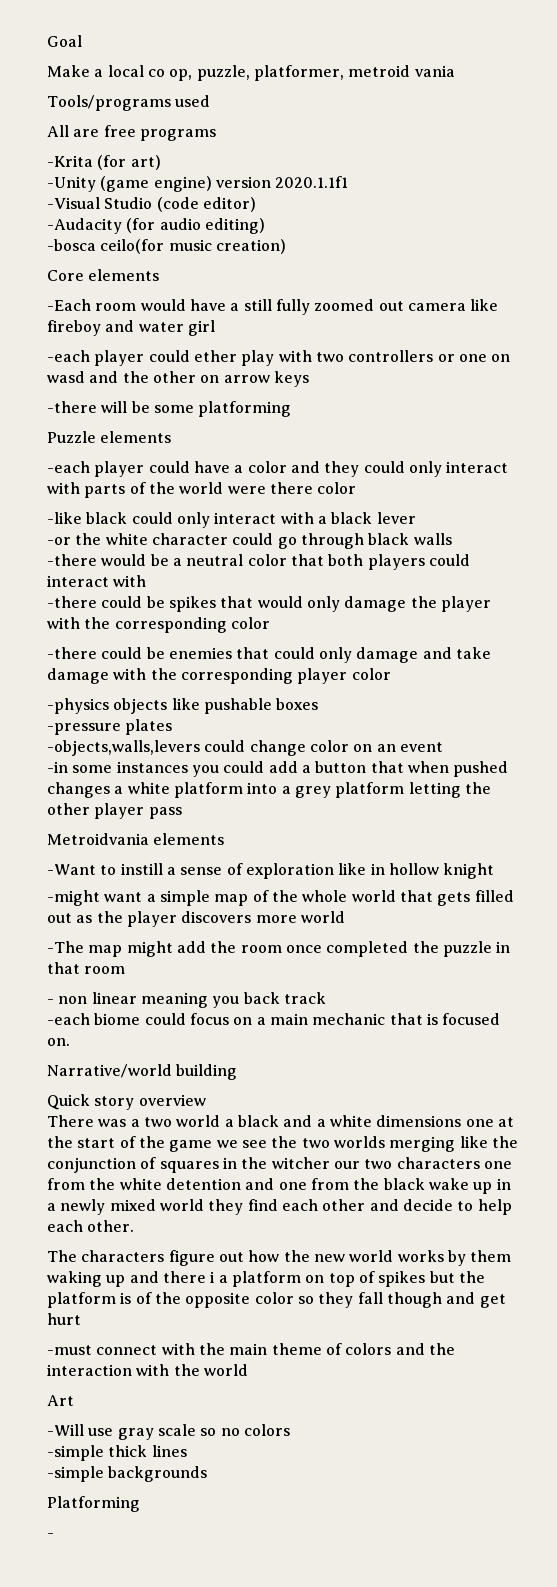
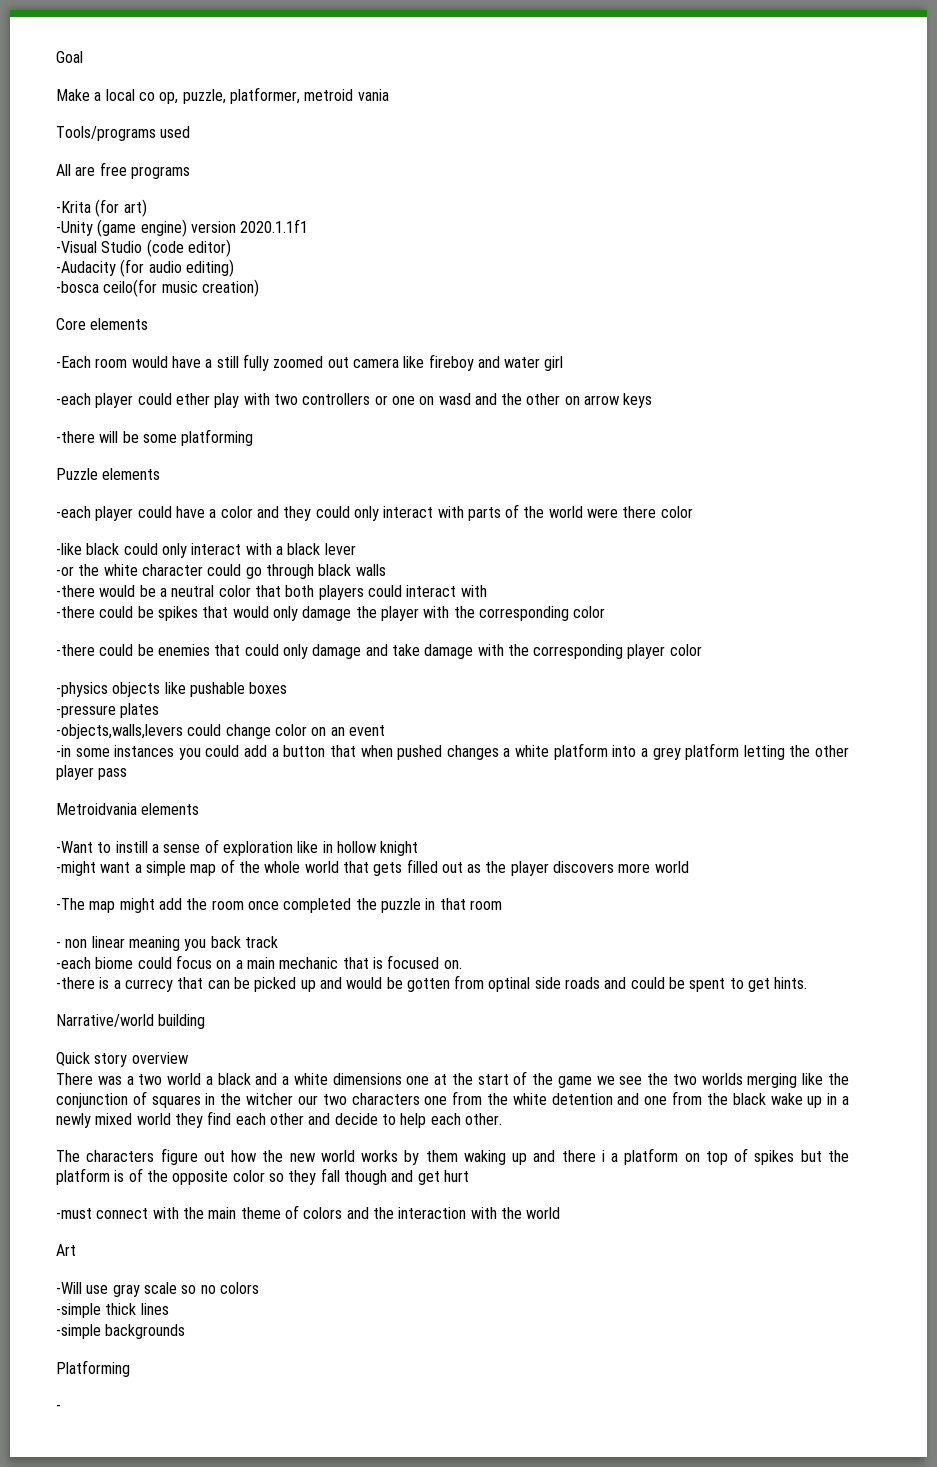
+ -there is a currecy that can be picked up and would be gotten from optinal side roads and could be spent to get hints.

